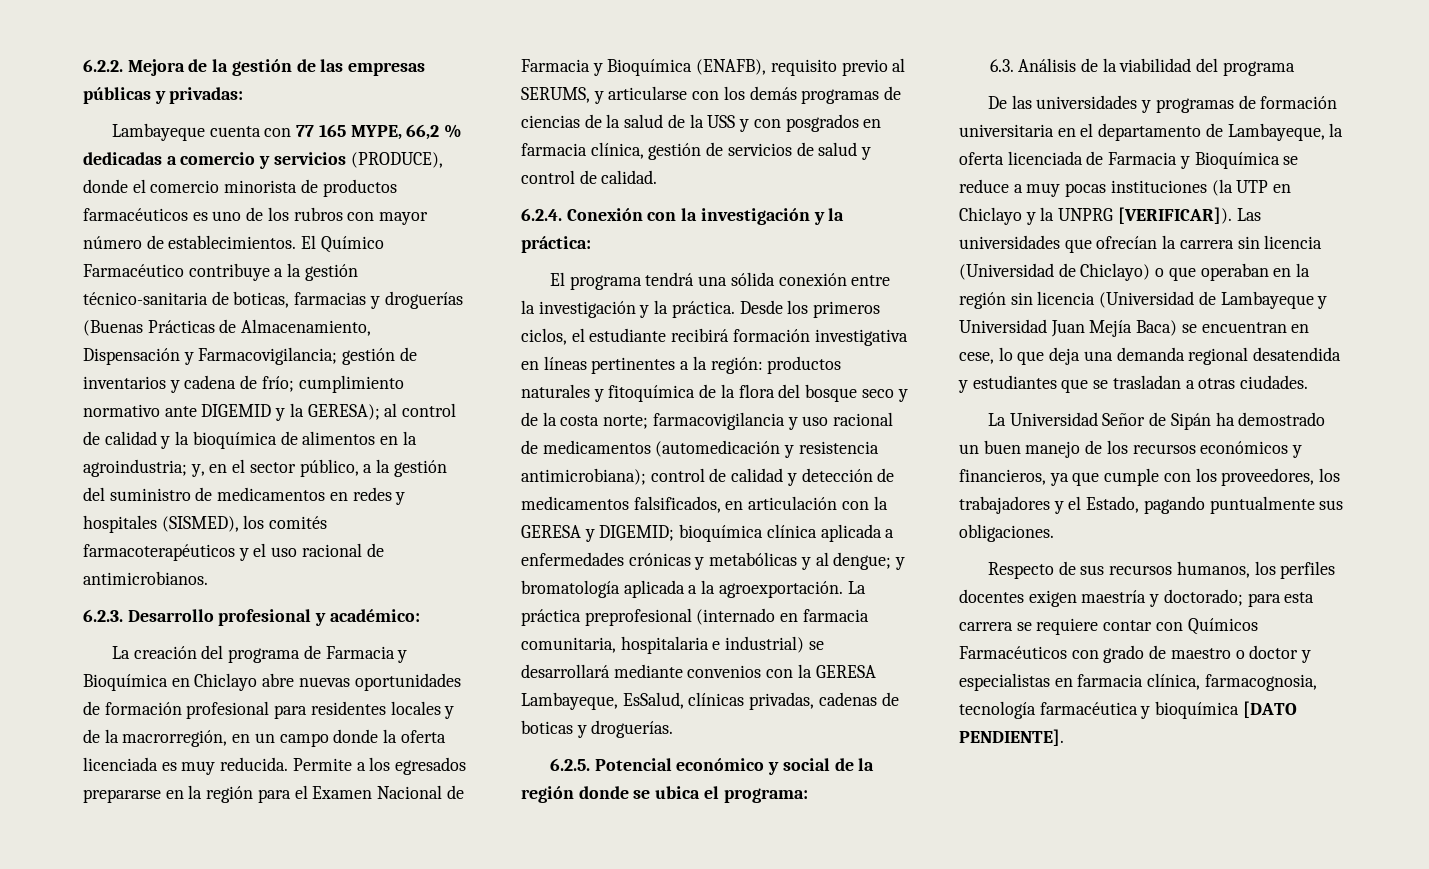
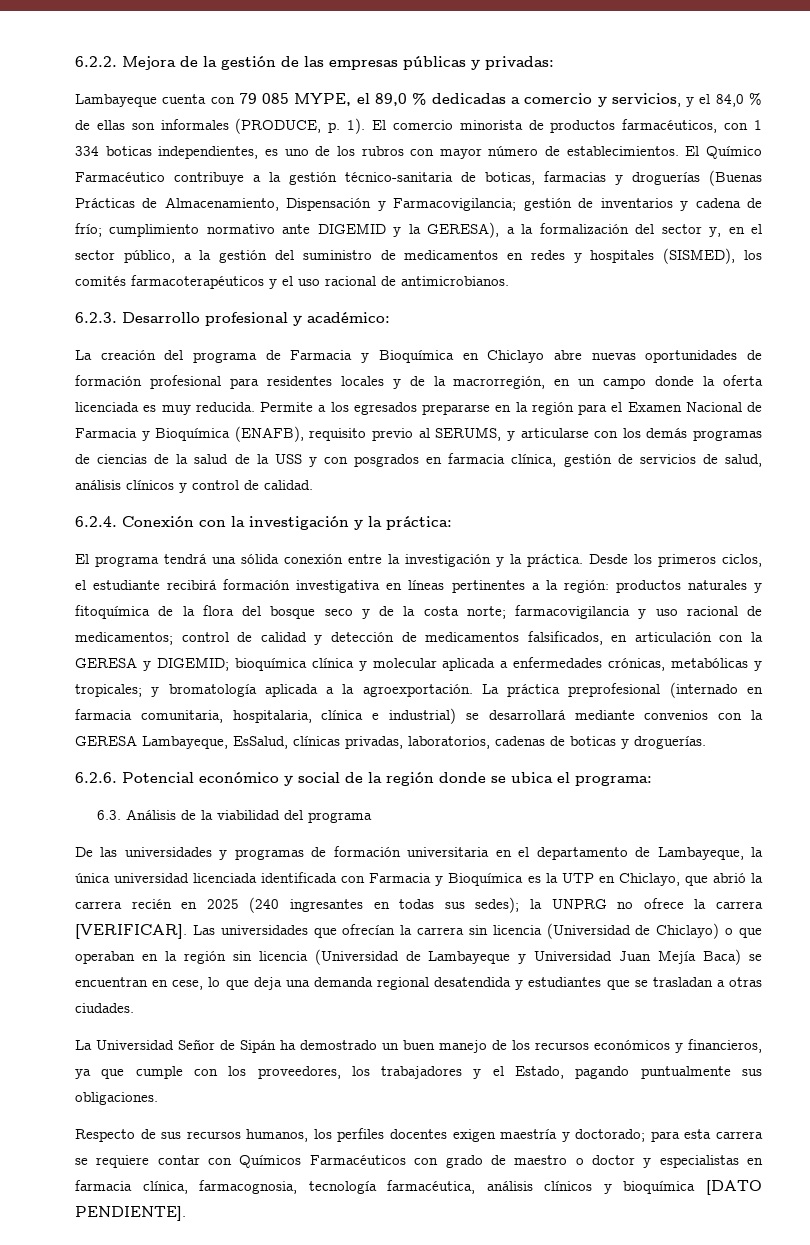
- Lambayeque cuenta con 77 165 MYPE, 66,2 % dedicadas a comercio y servicios (PRODUCE), donde el comercio minorista de productos farmacéuticos es uno de los rubros con mayor número de establecimientos.
+ Lambayeque cuenta con 79 085 MYPE, el 89,0 % dedicadas a comercio y servicios, y el 84,0 % de ellas son informales (PRODUCE, p. 1). El comercio minorista de productos farmacéuticos, con 1 334 boticas independientes, es uno de los rubros con mayor número de establecimientos.
- El Químico Farmacéutico contribuye a la gestión técnico-sanitaria de boticas, farmacias y droguerías (Buenas Prácticas de Almacenamiento, Dispensación y Farmacovigilancia; gestión de inventarios y cadena de frío; cumplimiento normativo ante DIGEMID y la GERESA); al control de calidad y la bioquímica de alimentos en la agroindustria; y, en el sector público, a la gestión del suministro de medicamentos en redes y hospitales (SISMED), los comités farmacoterapéuticos y el uso racional de antimicrobianos.
+ El Químico Farmacéutico contribuye a la gestión técnico-sanitaria de boticas, farmacias y droguerías (Buenas Prácticas de Almacenamiento, Dispensación y Farmacovigilancia; gestión de inventarios y cadena de frío; cumplimiento normativo ante DIGEMID y la GERESA), a la formalización del sector y, en el sector público, a la gestión del suministro de medicamentos en redes y hospitales (SISMED), los comités farmacoterapéuticos y el uso racional de antimicrobianos.
- Permite a los egresados prepararse en la región para el Examen Nacional de Farmacia y Bioquímica (ENAFB), requisito previo al SERUMS, y articularse con los demás programas de ciencias de la salud de la USS y con posgrados en farmacia clínica, gestión de servicios de salud y control de calidad.
+ Permite a los egresados prepararse en la región para el Examen Nacional de Farmacia y Bioquímica (ENAFB), requisito previo al SERUMS, y articularse con los demás programas de ciencias de la salud de la USS y con posgrados en farmacia clínica, gestión de servicios de salud, análisis clínicos y control de calidad.
- farmacovigilancia y uso racional de medicamentos (automedicación y resistencia antimicrobiana);
+ farmacovigilancia y uso racional de medicamentos;
- bioquímica clínica aplicada a enfermedades crónicas y metabólicas y al dengue;
+ bioquímica clínica y molecular aplicada a enfermedades crónicas, metabólicas y tropicales;
- La práctica preprofesional (internado en farmacia comunitaria, hospitalaria e industrial) se desarrollará mediante convenios con la GERESA Lambayeque, EsSalud, clínicas privadas, cadenas de boticas y droguerías.
+ La práctica preprofesional (internado en farmacia comunitaria, hospitalaria, clínica e industrial) se desarrollará mediante convenios con la GERESA Lambayeque, EsSalud, clínicas privadas, laboratorios, cadenas de boticas y droguerías.
- 6.2.5. Potencial económico y social de la región donde se ubica el programa:
+ 6.2.6. Potencial económico y social de la región donde se ubica el programa:
- De las universidades y programas de formación universitaria en el departamento de Lambayeque, la oferta licenciada de Farmacia y Bioquímica se reduce a muy pocas instituciones (la UTP en Chiclayo y la UNPRG [VERIFICAR]).
+ De las universidades y programas de formación universitaria en el departamento de Lambayeque, la única universidad licenciada identificada con Farmacia y Bioquímica es la UTP en Chiclayo, que abrió la carrera recién en 2025 (240 ingresantes en todas sus sedes); la UNPRG no ofrece la carrera [VERIFICAR].
- Respecto de sus recursos humanos, los perfiles docentes exigen maestría y doctorado; para esta carrera se requiere contar con Químicos Farmacéuticos con grado de maestro o doctor y especialistas en farmacia clínica, farmacognosia, tecnología farmacéutica y bioquímica [DATO PENDIENTE].
+ Respecto de sus recursos humanos, los perfiles docentes exigen maestría y doctorado; para esta carrera se requiere contar con Químicos Farmacéuticos con grado de maestro o doctor y especialistas en farmacia clínica, farmacognosia, tecnología farmacéutica, análisis clínicos y bioquímica [DATO PENDIENTE].

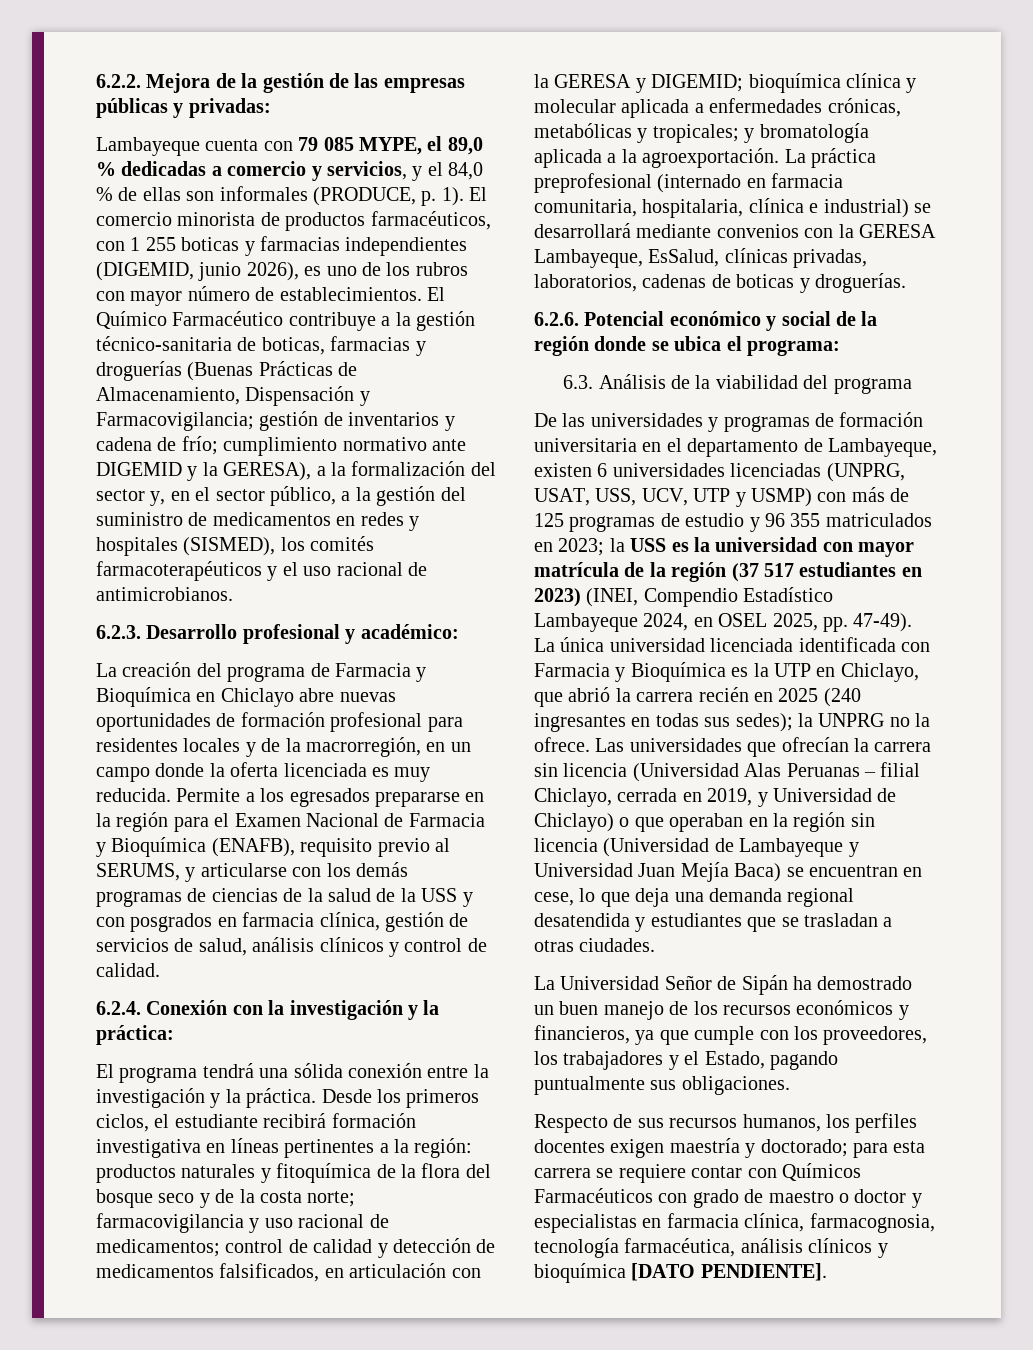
- El comercio minorista de productos farmacéuticos, con 1 334 boticas independientes, es uno de los rubros con mayor número de establecimientos.
+ El comercio minorista de productos farmacéuticos, con 1 255 boticas y farmacias independientes (DIGEMID, junio 2026), es uno de los rubros con mayor número de establecimientos.
- De las universidades y programas de formación universitaria en el departamento de Lambayeque, la única universidad licenciada identificada con Farmacia y Bioquímica es la UTP en Chiclayo, que abrió la carrera recién en 2025 (240 ingresantes en todas sus sedes); la UNPRG no ofrece la carrera [VERIFICAR].
+ De las universidades y programas de formación universitaria en el departamento de Lambayeque, existen 6 universidades licenciadas (UNPRG, USAT, USS, UCV, UTP y USMP) con más de 125 programas de estudio y 96 355 matriculados en 2023; la USS es la universidad con mayor matrícula de la región (37 517 estudiantes en 2023) (INEI, Compendio Estadístico Lambayeque 2024, en OSEL 2025, pp. 47-49). La única universidad licenciada identificada con Farmacia y Bioquímica es la UTP en Chiclayo, que abrió la carrera recién en 2025 (240 ingresantes en todas sus sedes); la UNPRG no la ofrece.
- Las universidades que ofrecían la carrera sin licencia (Universidad de Chiclayo) o que operaban en la región sin licencia (Universidad de Lambayeque y Universidad Juan Mejía Baca) se encuentran en cese, lo que deja una demanda regional desatendida y estudiantes que se trasladan a otras ciudades.
+ Las universidades que ofrecían la carrera sin licencia (Universidad Alas Peruanas – filial Chiclayo, cerrada en 2019, y Universidad de Chiclayo) o que operaban en la región sin licencia (Universidad de Lambayeque y Universidad Juan Mejía Baca) se encuentran en cese, lo que deja una demanda regional desatendida y estudiantes que se trasladan a otras ciudades.

